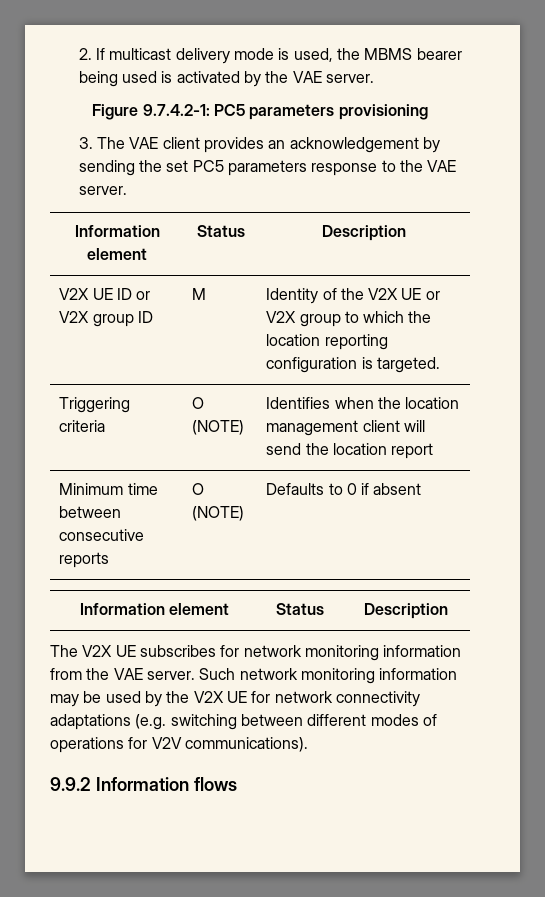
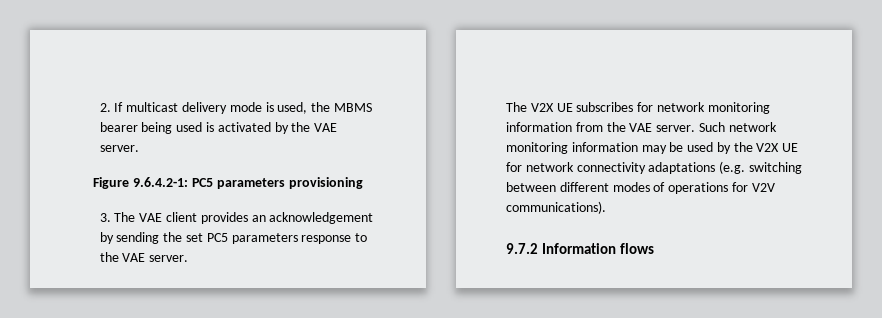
- Figure 9.7.4.2-1: PC5 parameters provisioning
+ Figure 9.6.4.2-1: PC5 parameters provisioning
  3. The VAE client provides an acknowledgement by sending the set PC5 parameters response to the VAE server.
- Information element | Status | Description
- V2X UE ID or V2X group ID | M | Identity of the V2X UE or V2X group to which the location reporting configuration is targeted.
- Triggering criteria | O (NOTE) | Identifies when the location management client will send the location report
- Minimum time between consecutive reports | O (NOTE) | Defaults to 0 if absent
- Information element | Status | Description
- 9.9.2 Information flows
+ 9.7.2 Information flows

